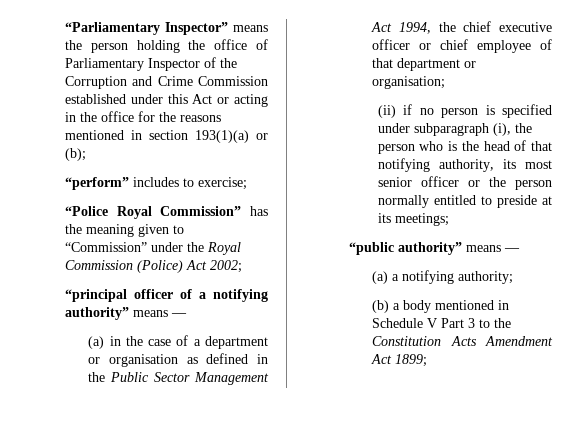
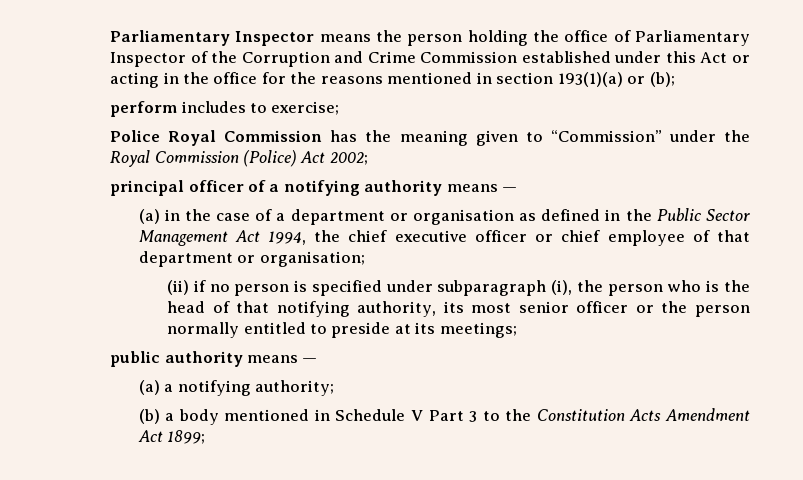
- “Parliamentary Inspector” means the person holding the office of Parliamentary Inspector of the Corruption and Crime Commission established under this Act or acting in the office for the reasons mentioned in section 193(1)(a) or (b);
+ Parliamentary Inspector means the person holding the office of Parliamentary Inspector of the Corruption and Crime Commission established under this Act or acting in the office for the reasons mentioned in section 193(1)(a) or (b);
- “perform” includes to exercise;
+ perform includes to exercise;
- “Police Royal Commission” has the meaning given to “Commission” under the Royal Commission (Police) Act 2002;
+ Police Royal Commission has the meaning given to “Commission” under the Royal Commission (Police) Act 2002;
- “principal officer of a notifying authority” means —
+ principal officer of a notifying authority means —
- “public authority” means —
+ public authority means —

